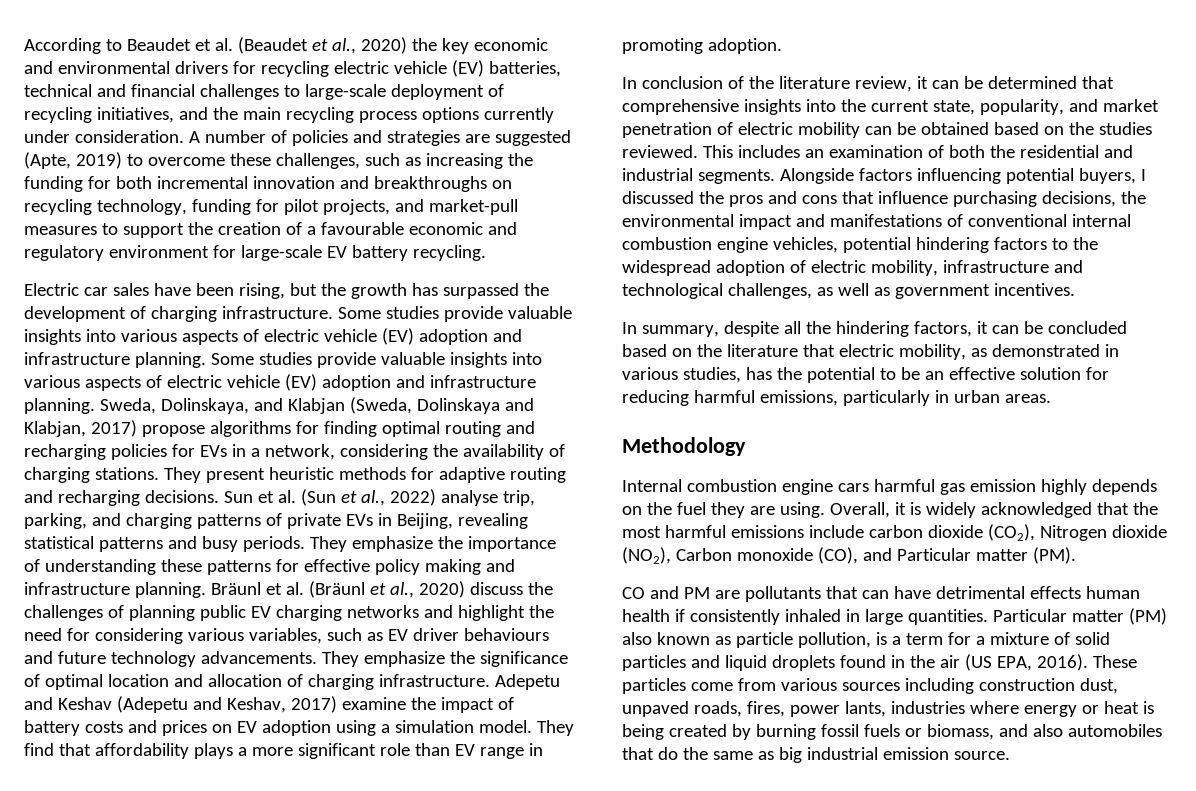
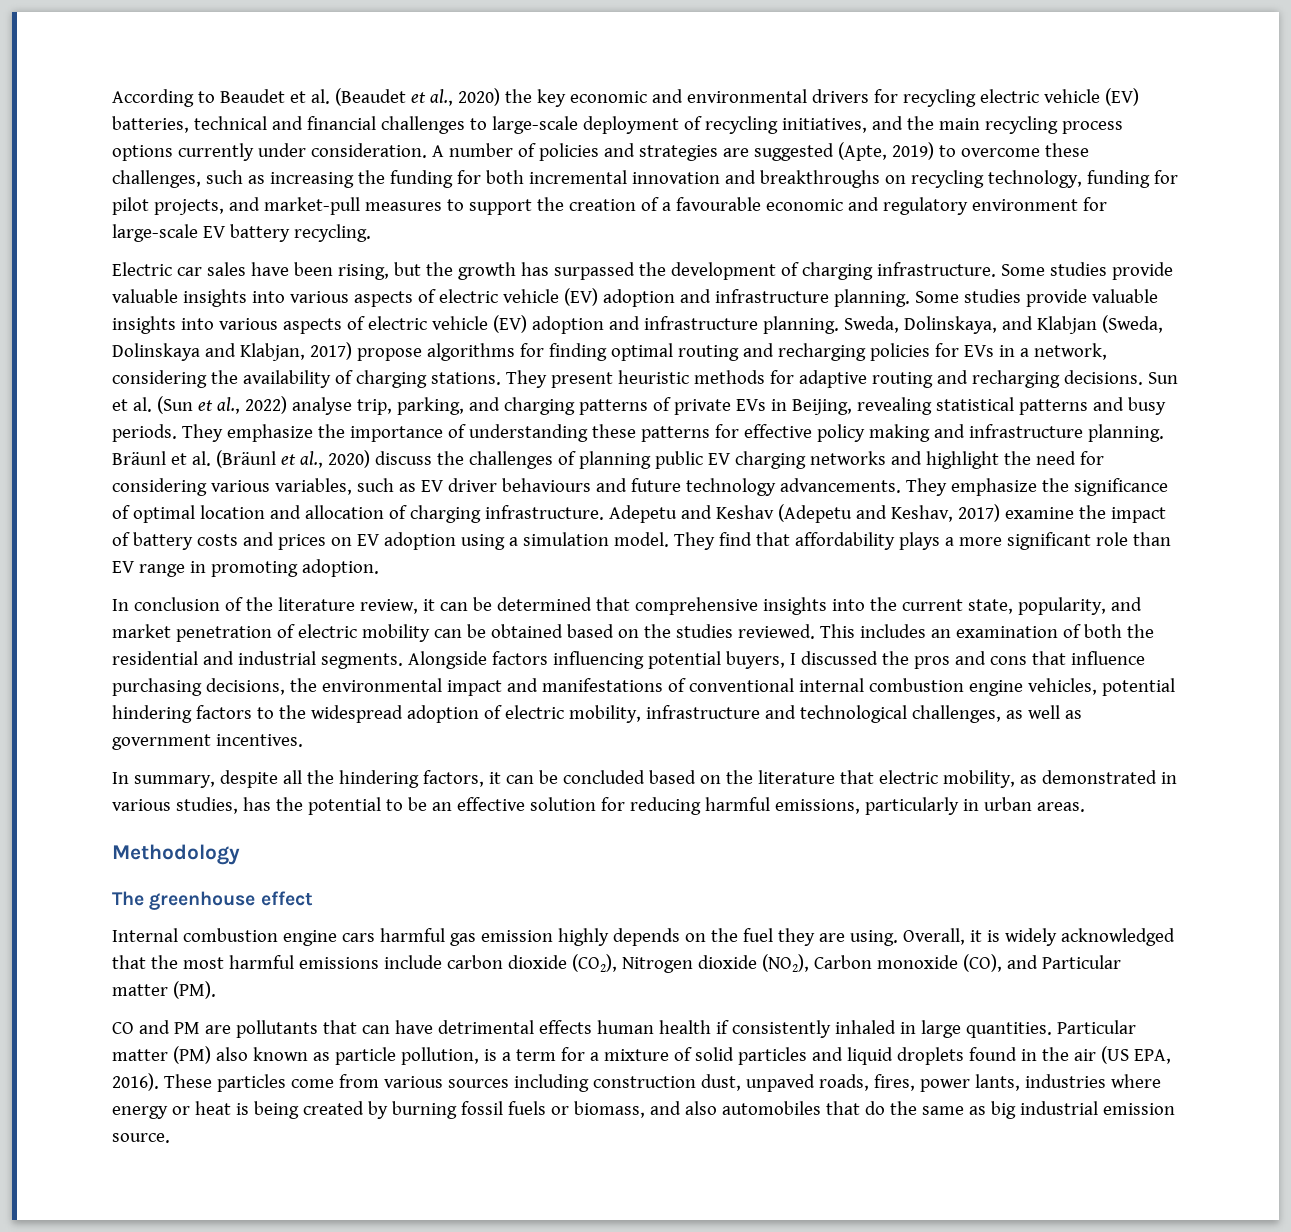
+ The greenhouse effect

